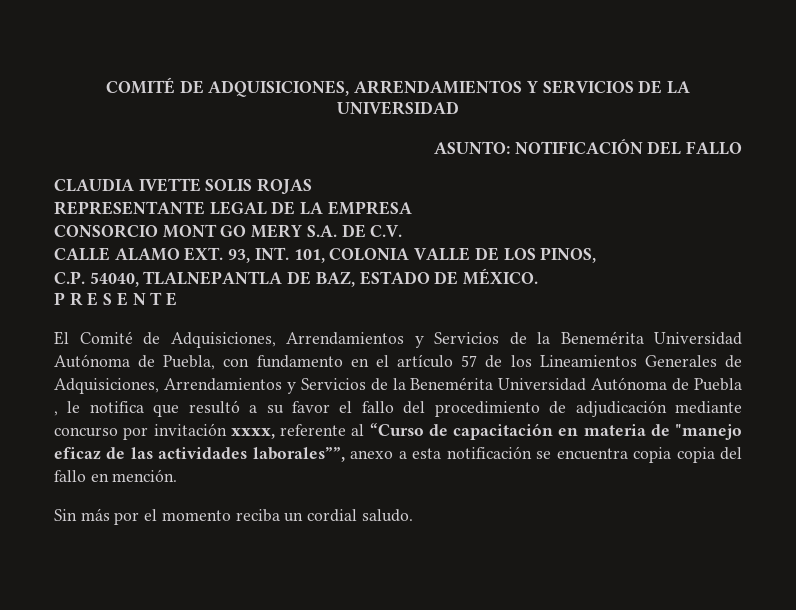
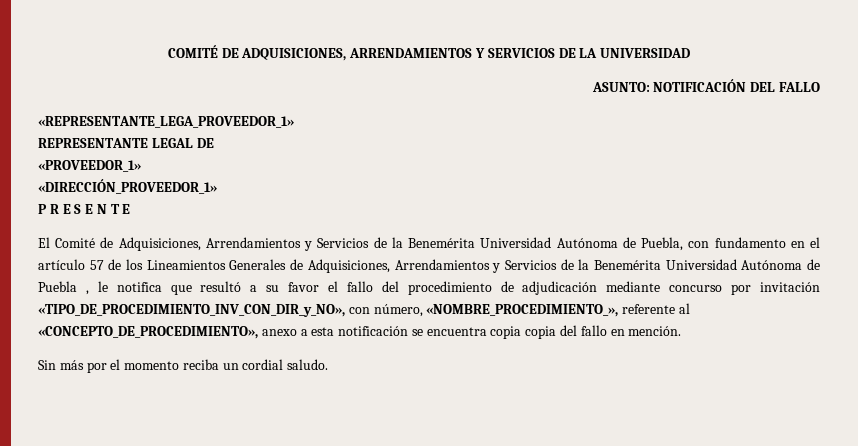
- CLAUDIA IVETTE SOLIS ROJAS
+ «REPRESENTANTE_LEGA_PROVEEDOR_1»
- REPRESENTANTE LEGAL DE LA EMPRESA
- CONSORCIO MONT GO MERY S.A. DE C.V.
- CALLE ALAMO EXT. 93, INT. 101, COLONIA VALLE DE LOS PINOS,
- C.P. 54040, TLALNEPANTLA DE BAZ, ESTADO DE MÉXICO.
+ REPRESENTANTE LEGAL DE
+ «PROVEEDOR_1»
+ «DIRECCIÓN_PROVEEDOR_1»
- El Comité de Adquisiciones, Arrendamientos y Servicios de la Benemérita Universidad Autónoma de Puebla, con fundamento en el artículo 57 de los Lineamientos Generales de Adquisiciones, Arrendamientos y Servicios de la Benemérita Universidad Autónoma de Puebla , le notifica que resultó a su favor el fallo del procedimiento de adjudicación mediante concurso por invitación xxxx, referente al “Curso de capacitación en materia de "manejo eficaz de las actividades laborales””, anexo a esta notificación se encuentra copia copia del fallo en mención.
+ El Comité de Adquisiciones, Arrendamientos y Servicios de la Benemérita Universidad Autónoma de Puebla, con fundamento en el artículo 57 de los Lineamientos Generales de Adquisiciones, Arrendamientos y Servicios de la Benemérita Universidad Autónoma de Puebla , le notifica que resultó a su favor el fallo del procedimiento de adjudicación mediante concurso por invitación «TIPO_DE_PROCEDIMIENTO_INV_CON_DIR_y_NO», con número, «NOMBRE_PROCEDIMIENTO_», referente al «CONCEPTO_DE_PROCEDIMIENTO», anexo a esta notificación se encuentra copia copia del fallo en mención.

